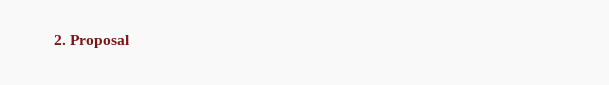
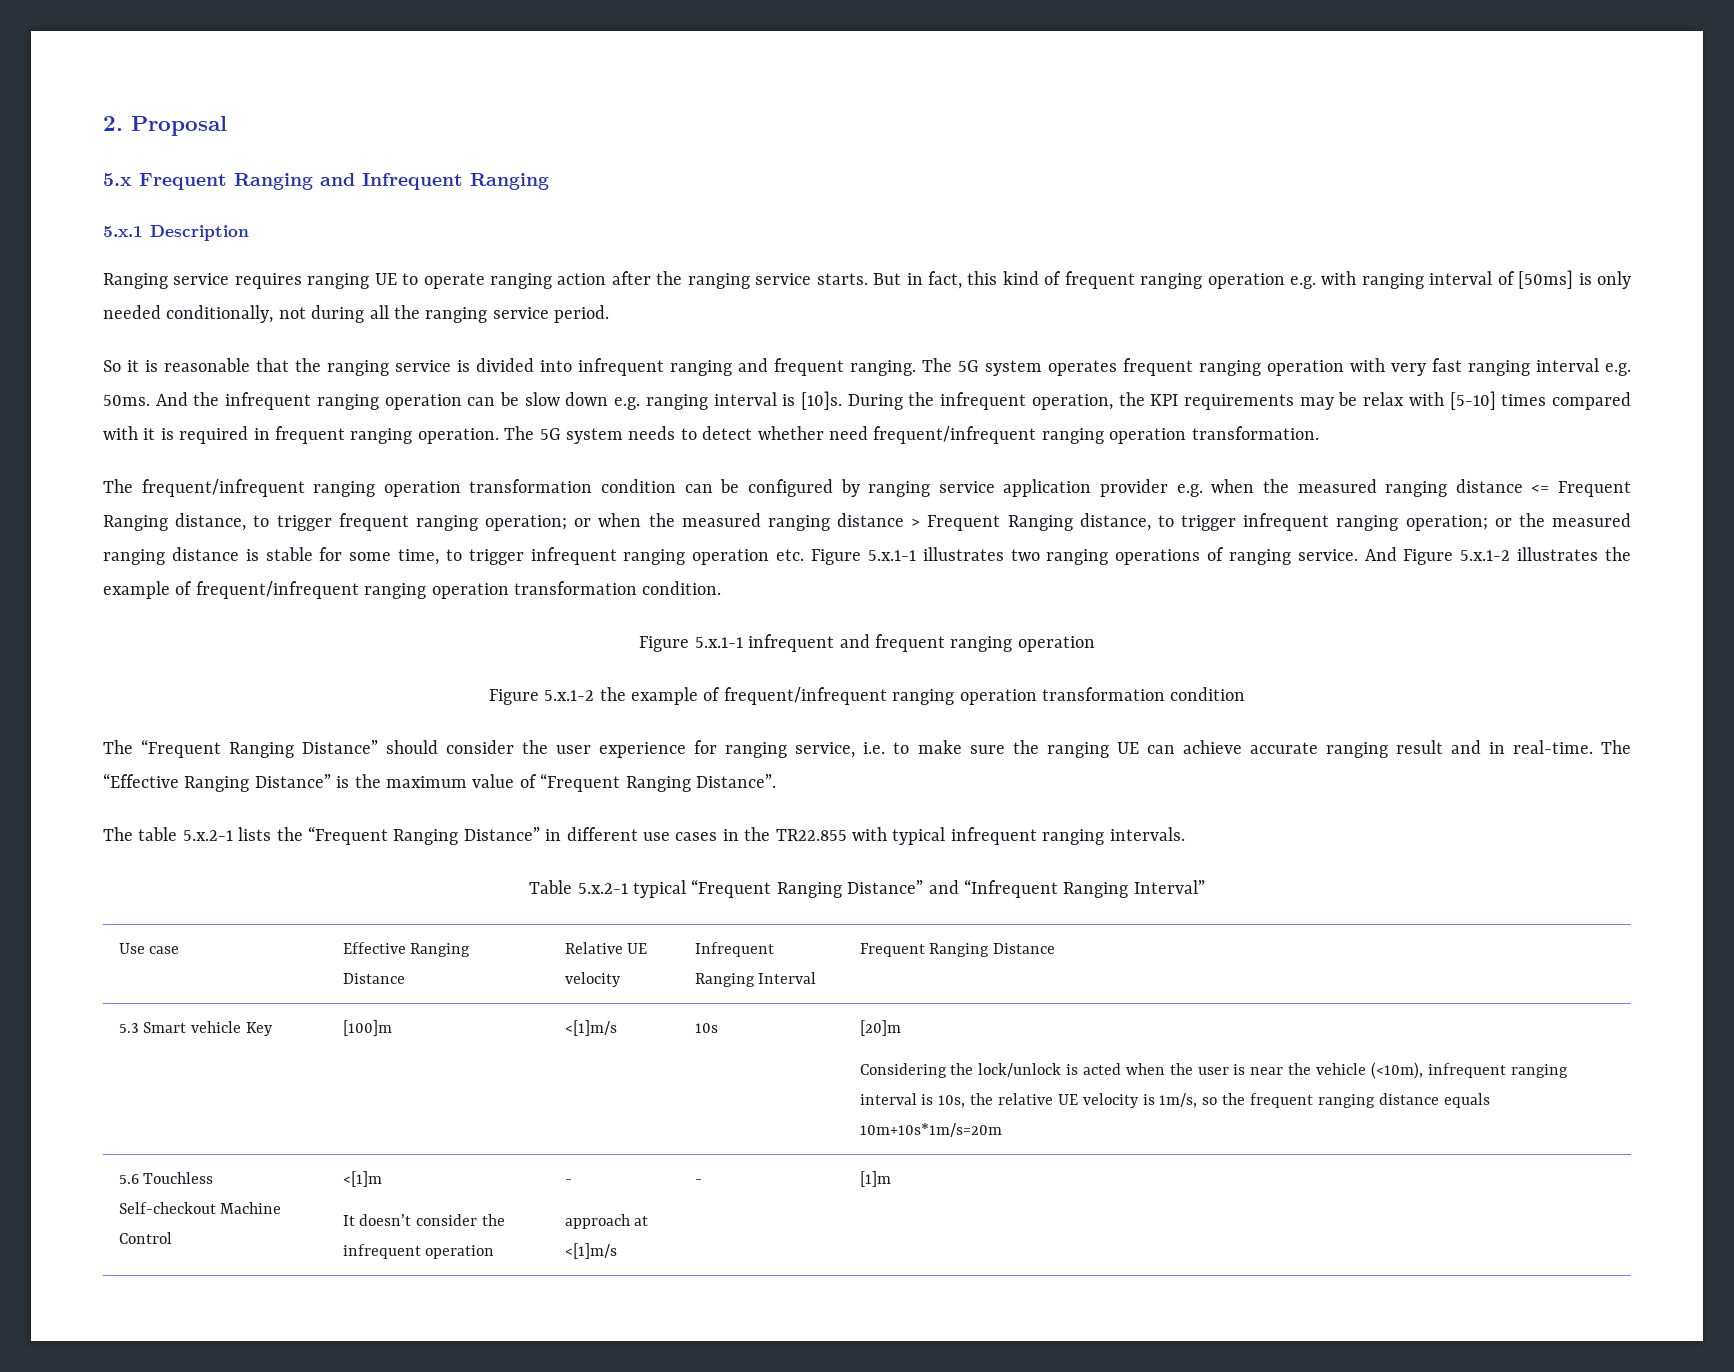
+ 5.x Frequent Ranging and Infrequent Ranging
+ 5.x.1 Description
+ Ranging service requires ranging UE to operate ranging action after the ranging service starts. But in fact, this kind of frequent ranging operation e.g. with ranging interval of [50ms] is only needed conditionally, not during all the ranging service period.
+ So it is reasonable that the ranging service is divided into infrequent ranging and frequent ranging. The 5G system operates frequent ranging operation with very fast ranging interval e.g. 50ms. And the infrequent ranging operation can be slow down e.g. ranging interval is [10]s. During the infrequent operation, the KPI requirements may be relax with [5-10] times compared with it is required in frequent ranging operation. The 5G system needs to detect whether need frequent/infrequent ranging operation transformation.
+ The frequent/infrequent ranging operation transformation condition can be configured by ranging service application provider e.g. when the measured ranging distance <= Frequent Ranging distance, to trigger frequent ranging operation; or when the measured ranging distance > Frequent Ranging distance, to trigger infrequent ranging operation; or the measured ranging distance is stable for some time, to trigger infrequent ranging operation etc. Figure 5.x.1-1 illustrates two ranging operations of ranging service. And Figure 5.x.1-2 illustrates the example of frequent/infrequent ranging operation transformation condition.
+ Figure 5.x.1-1 infrequent and frequent ranging operation
+ Figure 5.x.1-2 the example of frequent/infrequent ranging operation transformation condition
+ The “Frequent Ranging Distance” should consider the user experience for ranging service, i.e. to make sure the ranging UE can achieve accurate ranging result and in real-time. The “Effective Ranging Distance” is the maximum value of “Frequent Ranging Distance”.
+ The table 5.x.2-1 lists the “Frequent Ranging Distance” in different use cases in the TR22.855 with typical infrequent ranging intervals.
+ Table 5.x.2-1 typical “Frequent Ranging Distance” and “Infrequent Ranging Interval”
+ Use case | Effective Ranging Distance | Relative UE velocity | Infrequent Ranging Interval | Frequent Ranging Distance
+ 5.3 Smart vehicle Key | [100]m | <[1]m/s | 10s | [20]m
+ Considering the lock/unlock is acted when the user is near the vehicle (<10m), infrequent ranging interval is 10s, the relative UE velocity is 1m/s, so the frequent ranging distance equals 10m+10s*1m/s=20m
+ 5.6 Touchless Self-checkout Machine Control | <[1]m
+ It doesn’t consider the infrequent operation | -
+ approach at <[1]m/s | - | [1]m

